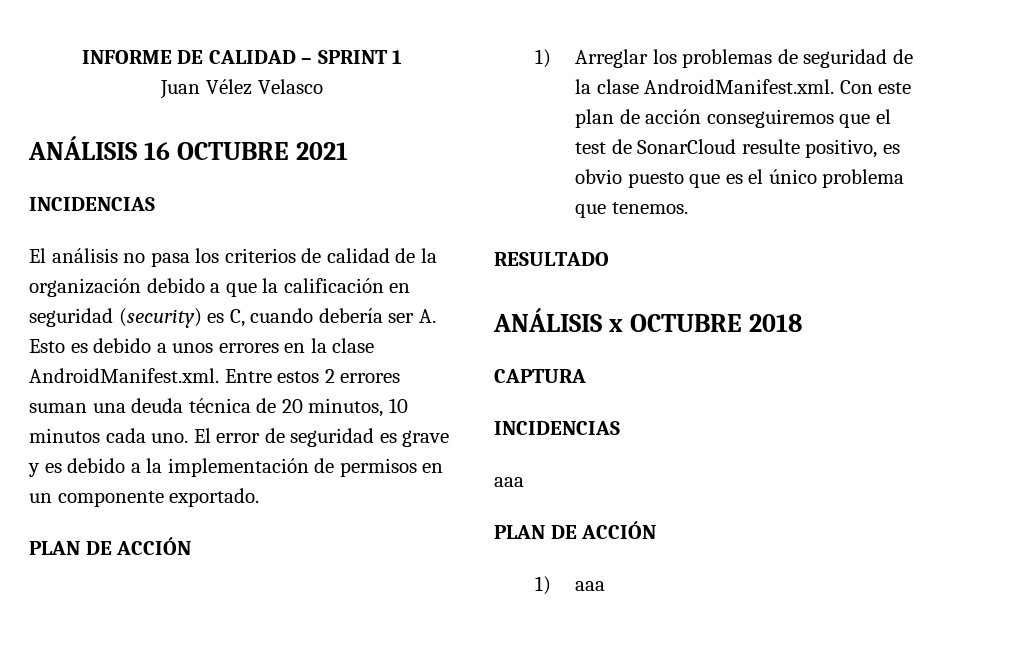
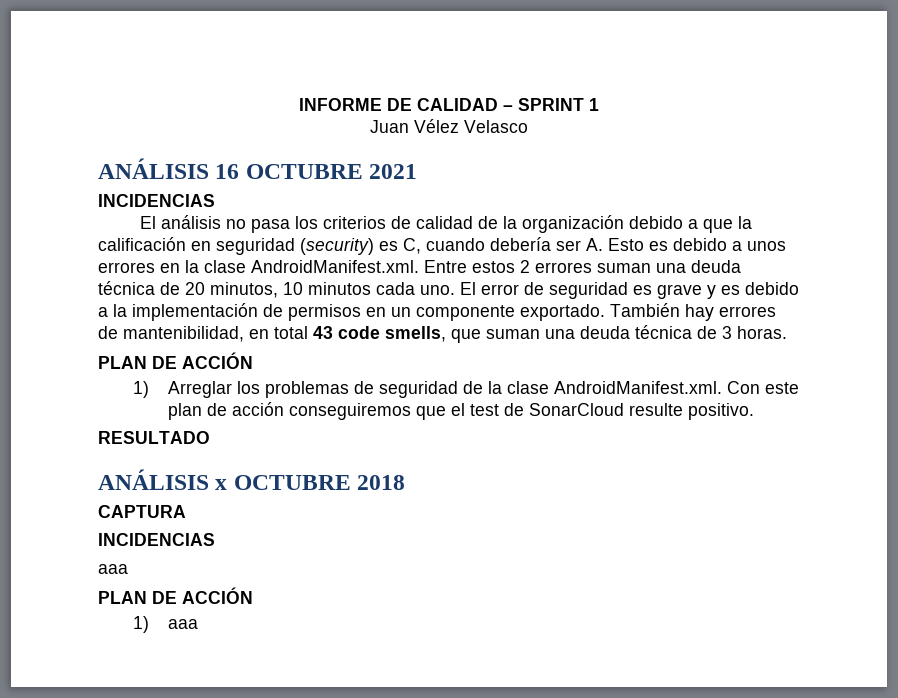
+ También hay errores de mantenibilidad, en total 43 code smells, que suman una deuda técnica de 3 horas.
- 1) Arreglar los problemas de seguridad de la clase AndroidManifest.xml. Con este plan de acción conseguiremos que el test de SonarCloud resulte positivo, es obvio puesto que es el único problema que tenemos.
+ 1) Arreglar los problemas de seguridad de la clase AndroidManifest.xml. Con este plan de acción conseguiremos que el test de SonarCloud resulte positivo.

